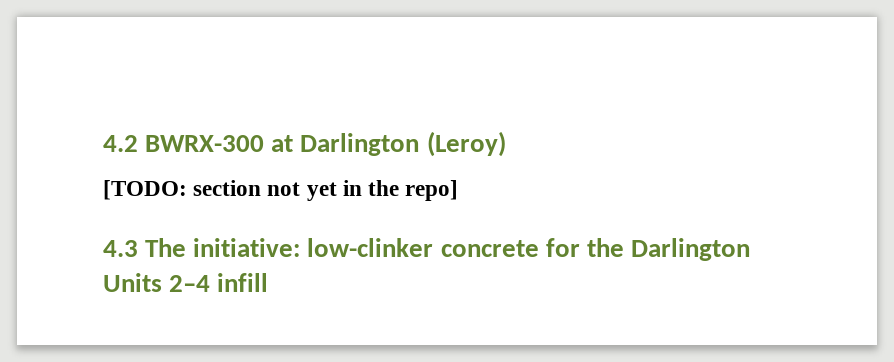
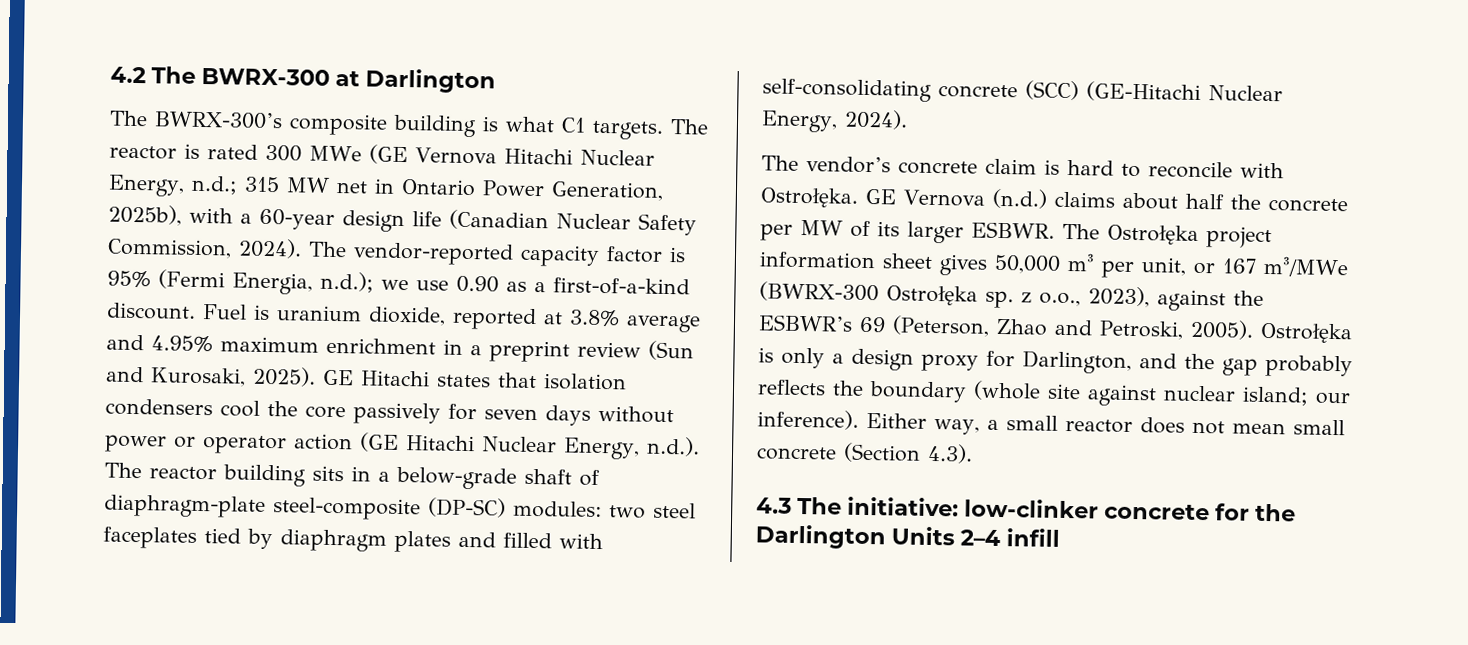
- 4.2 BWRX-300 at Darlington (Leroy)
- [TODO: section not yet in the repo]
+ 4.2 The BWRX-300 at Darlington
+ The BWRX-300’s composite building is what C1 targets. The reactor is rated 300 MWe (GE Vernova Hitachi Nuclear Energy, n.d.; 315 MW net in Ontario Power Generation, 2025b), with a 60-year design life (Canadian Nuclear Safety Commission, 2024). The vendor-reported capacity factor is 95% (Fermi Energia, n.d.); we use 0.90 as a first-of-a-kind discount. Fuel is uranium dioxide, reported at 3.8% average and 4.95% maximum enrichment in a preprint review (Sun and Kurosaki, 2025). GE Hitachi states that isolation condensers cool the core passively for seven days without power or operator action (GE Hitachi Nuclear Energy, n.d.). The reactor building sits in a below-grade shaft of diaphragm-plate steel-composite (DP-SC) modules: two steel faceplates tied by diaphragm plates and filled with self-consolidating concrete (SCC) (GE-Hitachi Nuclear Energy, 2024).
+ The vendor’s concrete claim is hard to reconcile with Ostrołęka. GE Vernova (n.d.) claims about half the concrete per MW of its larger ESBWR. The Ostrołęka project information sheet gives 50,000 m³ per unit, or 167 m³/MWe (BWRX-300 Ostrołęka sp. z o.o., 2023), against the ESBWR’s 69 (Peterson, Zhao and Petroski, 2005). Ostrołęka is only a design proxy for Darlington, and the gap probably reflects the boundary (whole site against nuclear island; our inference). Either way, a small reactor does not mean small concrete (Section 4.3).

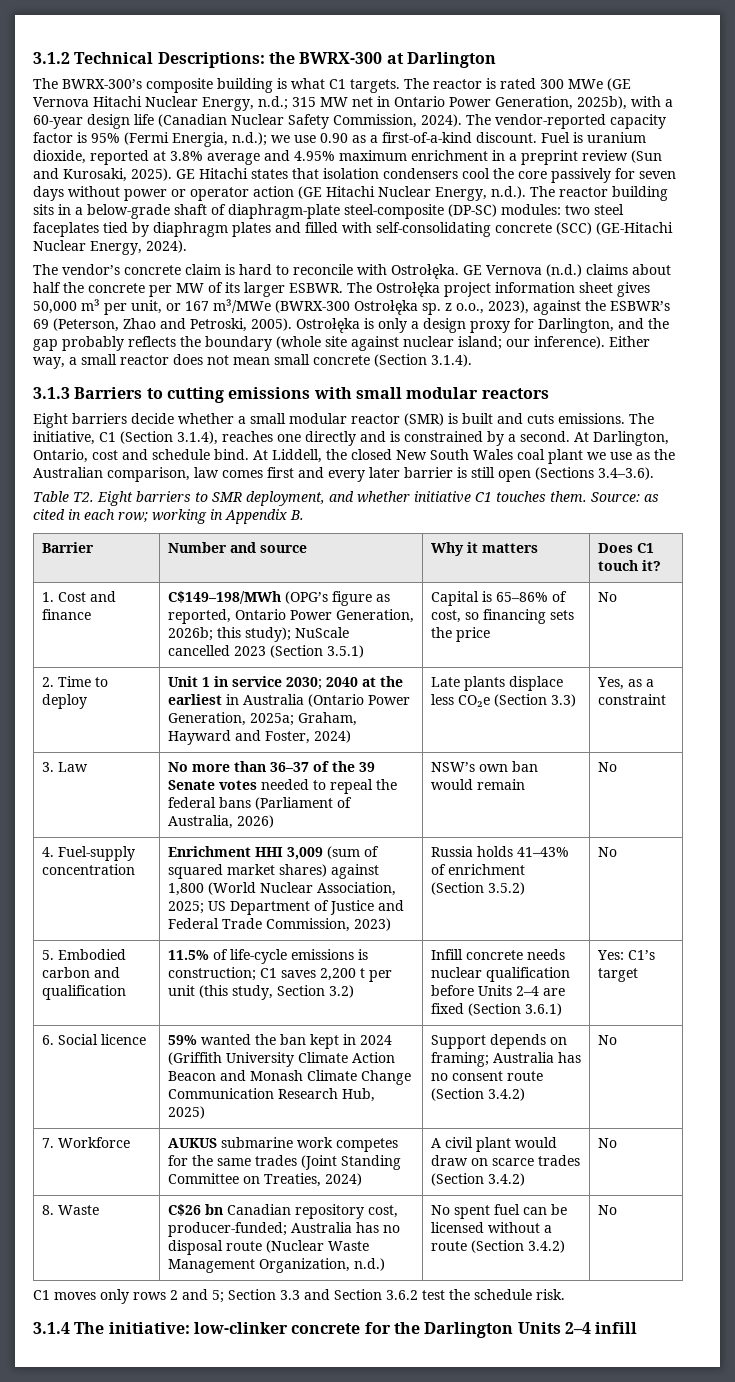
- 4.2 The BWRX-300 at Darlington
+ 3.1.2 Technical Descriptions: the BWRX-300 at Darlington
- Either way, a small reactor does not mean small concrete (Section 4.3).
- 4.3 The initiative: low-clinker concrete for the Darlington Units 2–4 infill
+ Either way, a small reactor does not mean small concrete (Section 3.1.4).
+ 3.1.3 Barriers to cutting emissions with small modular reactors
+ Eight barriers decide whether a small modular reactor (SMR) is built and cuts emissions. The initiative, C1 (Section 3.1.4), reaches one directly and is constrained by a second. At Darlington, Ontario, cost and schedule bind. At Liddell, the closed New South Wales coal plant we use as the Australian comparison, law comes first and every later barrier is still open (Sections 3.4–3.6).
+ Table T2. Eight barriers to SMR deployment, and whether initiative C1 touches them. Source: as cited in each row; working in Appendix B.
+ Barrier | Number and source | Why it matters | Does C1 touch it?
+ 1. Cost and finance | C$149–198/MWh (OPG’s figure as reported, Ontario Power Generation, 2026b; this study); NuScale cancelled 2023 (Section 3.5.1) | Capital is 65–86% of cost, so financing sets the price | No
+ 2. Time to deploy | Unit 1 in service 2030; 2040 at the earliest in Australia (Ontario Power Generation, 2025a; Graham, Hayward and Foster, 2024) | Late plants displace less CO₂e (Section 3.3) | Yes, as a constraint
+ 3. Law | No more than 36–37 of the 39 Senate votes needed to repeal the federal bans (Parliament of Australia, 2026) | NSW’s own ban would remain | No
+ 4. Fuel-supply concentration | Enrichment HHI 3,009 (sum of squared market shares) against 1,800 (World Nuclear Association, 2025; US Department of Justice and Federal Trade Commission, 2023) | Russia holds 41–43% of enrichment (Section 3.5.2) | No
+ 5. Embodied carbon and qualification | 11.5% of life-cycle emissions is construction; C1 saves 2,200 t per unit (this study, Section 3.2) | Infill concrete needs nuclear qualification before Units 2–4 are fixed (Section 3.6.1) | Yes: C1’s target
+ 6. Social licence | 59% wanted the ban kept in 2024 (Griffith University Climate Action Beacon and Monash Climate Change Communication Research Hub, 2025) | Support depends on framing; Australia has no consent route (Section 3.4.2) | No
+ 7. Workforce | AUKUS submarine work competes for the same trades (Joint Standing Committee on Treaties, 2024) | A civil plant would draw on scarce trades (Section 3.4.2) | No
+ 8. Waste | C$26 bn Canadian repository cost, producer-funded; Australia has no disposal route (Nuclear Waste Management Organization, n.d.) | No spent fuel can be licensed without a route (Section 3.4.2) | No
+ C1 moves only rows 2 and 5; Section 3.3 and Section 3.6.2 test the schedule risk.
+ 3.1.4 The initiative: low-clinker concrete for the Darlington Units 2–4 infill

